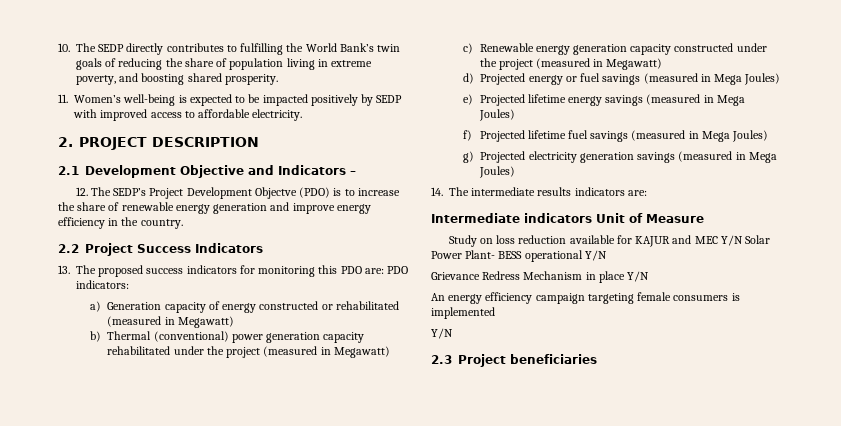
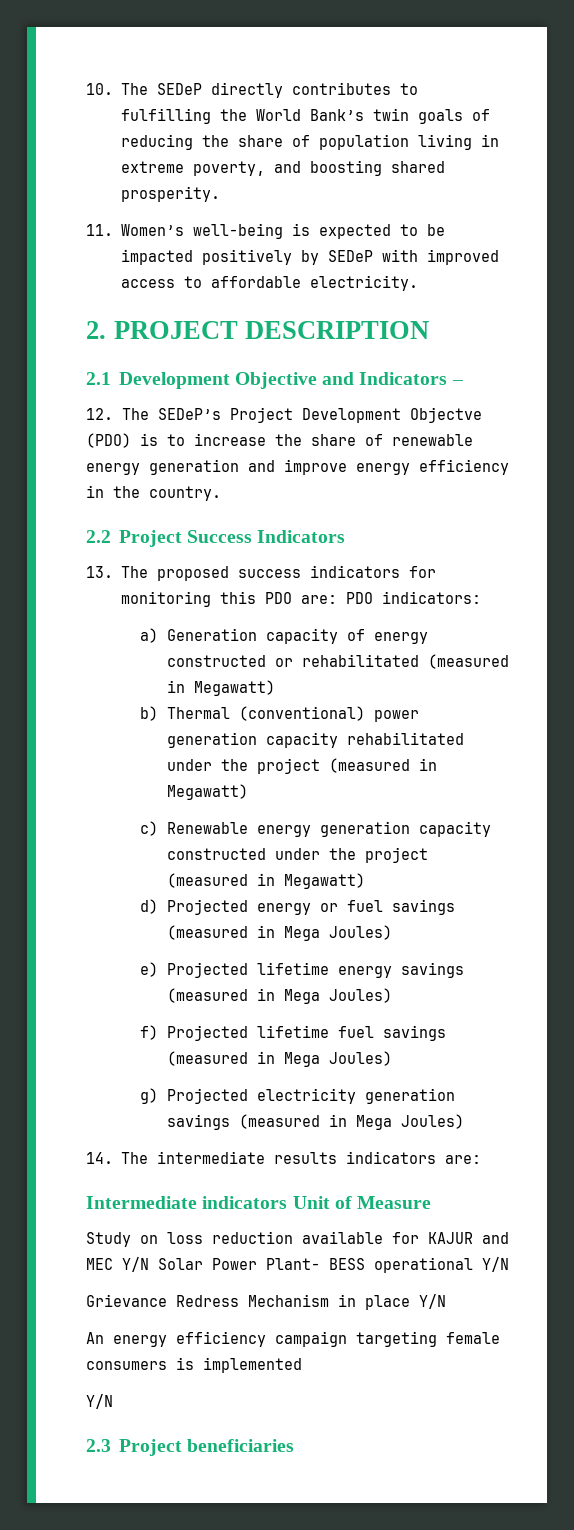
- 10. The SEDP directly contributes to fulfilling the World Bank’s twin goals of reducing the share of population living in extreme poverty, and boosting shared prosperity.
+ 10. The SEDeP directly contributes to fulfilling the World Bank’s twin goals of reducing the share of population living in extreme poverty, and boosting shared prosperity.
- 11. Women’s well-being is expected to be impacted positively by SEDP with improved access to affordable electricity.
+ 11. Women’s well-being is expected to be impacted positively by SEDeP with improved access to affordable electricity.
- 12. The SEDP’s Project Development Objectve (PDO) is to increase the share of renewable energy generation and improve energy efficiency in the country.
+ 12. The SEDeP’s Project Development Objectve (PDO) is to increase the share of renewable energy generation and improve energy efficiency in the country.

